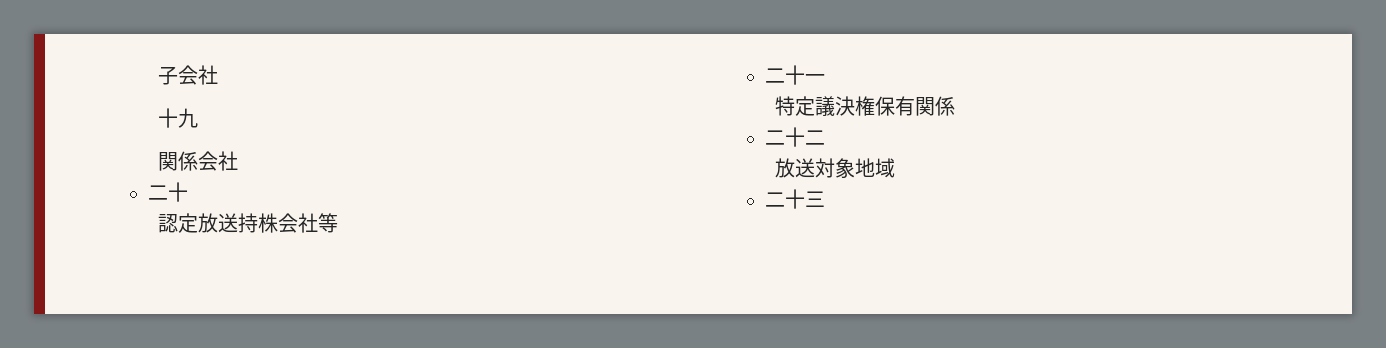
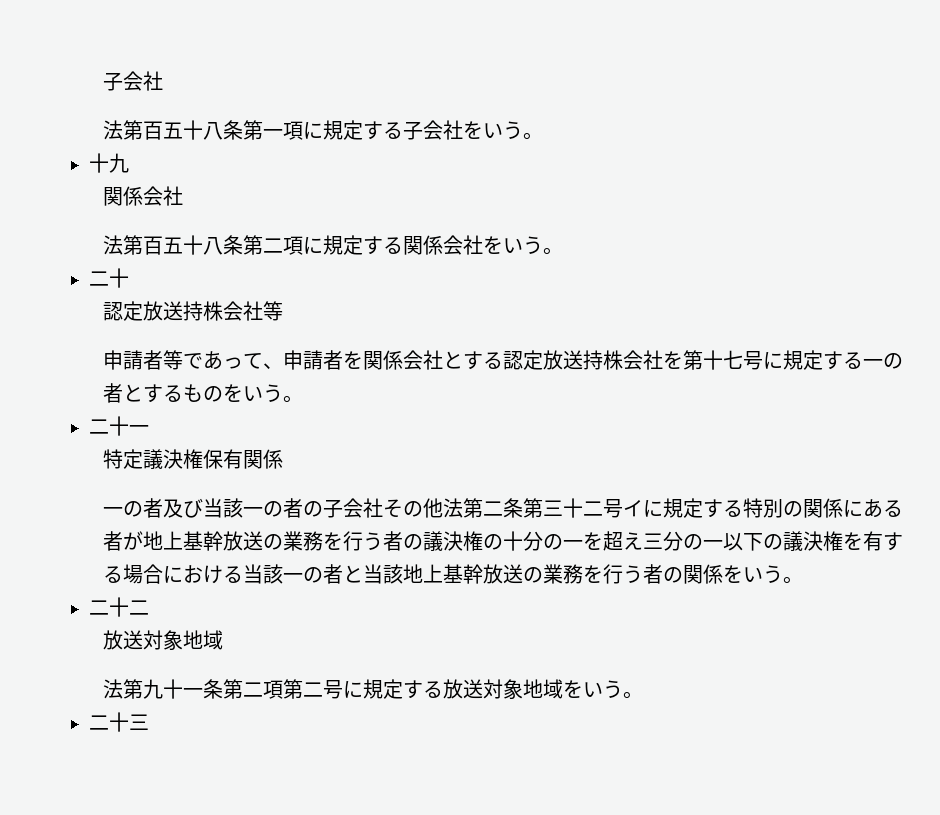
+ 法第百五十八条第一項に規定する子会社をいう。
  十九
  関係会社
+ 法第百五十八条第二項に規定する関係会社をいう。
+ 申請者等であって、申請者を関係会社とする認定放送持株会社を第十七号に規定する一の者とするものをいう。
+ 一の者及び当該一の者の子会社その他法第二条第三十二号イに規定する特別の関係にある者が地上基幹放送の業務を行う者の議決権の十分の一を超え三分の一以下の議決権を有する場合における当該一の者と当該地上基幹放送の業務を行う者の関係をいう。
+ 法第九十一条第二項第二号に規定する放送対象地域をいう。

